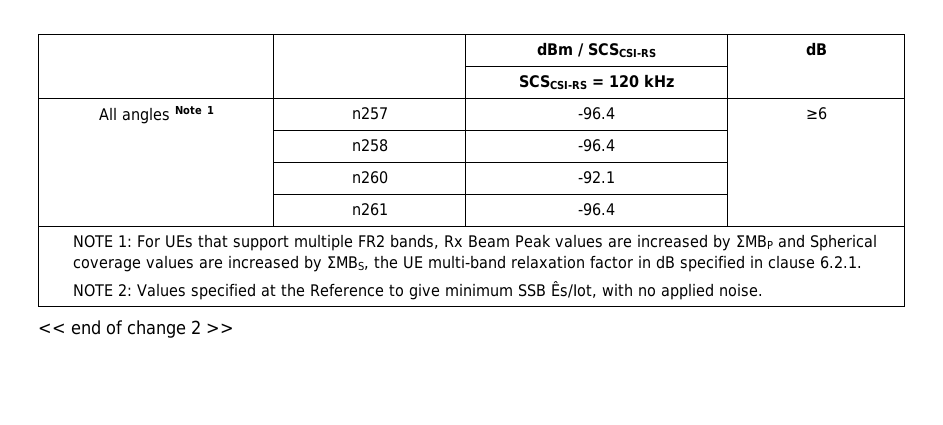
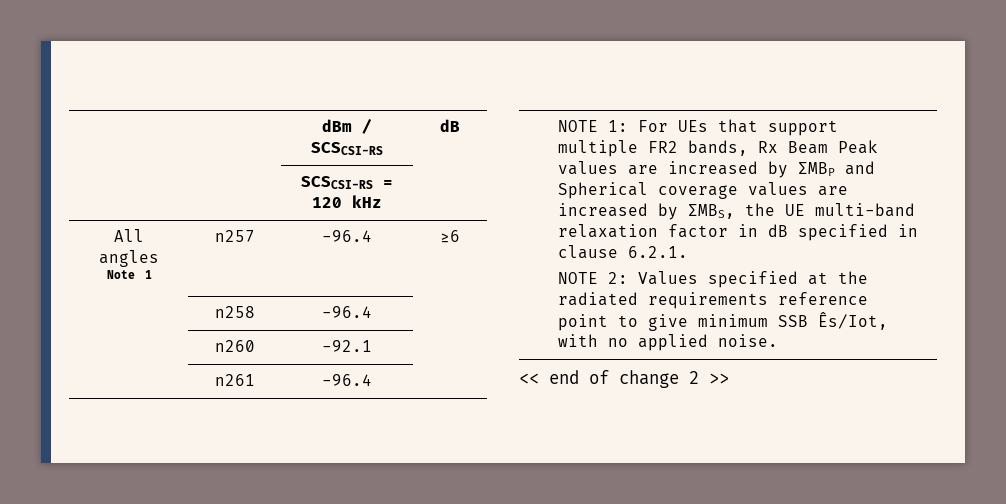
- NOTE 2: Values specified at the Reference to give minimum SSB Ês/Iot, with no applied noise.
+ NOTE 2: Values specified at the radiated requirements reference point to give minimum SSB Ês/Iot, with no applied noise.

